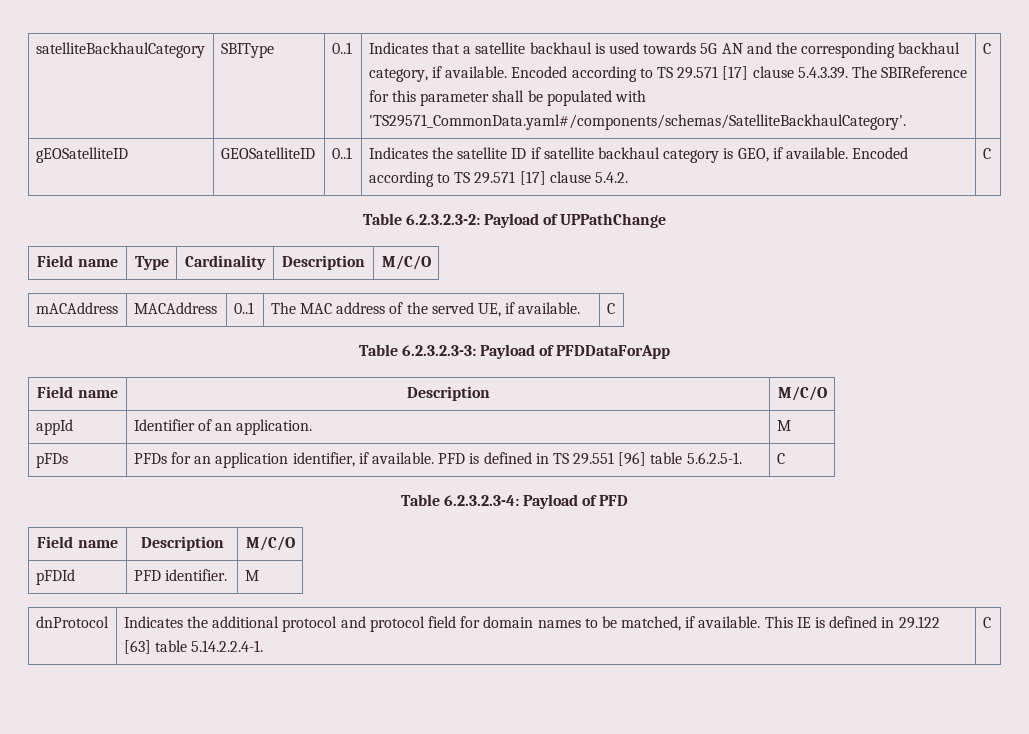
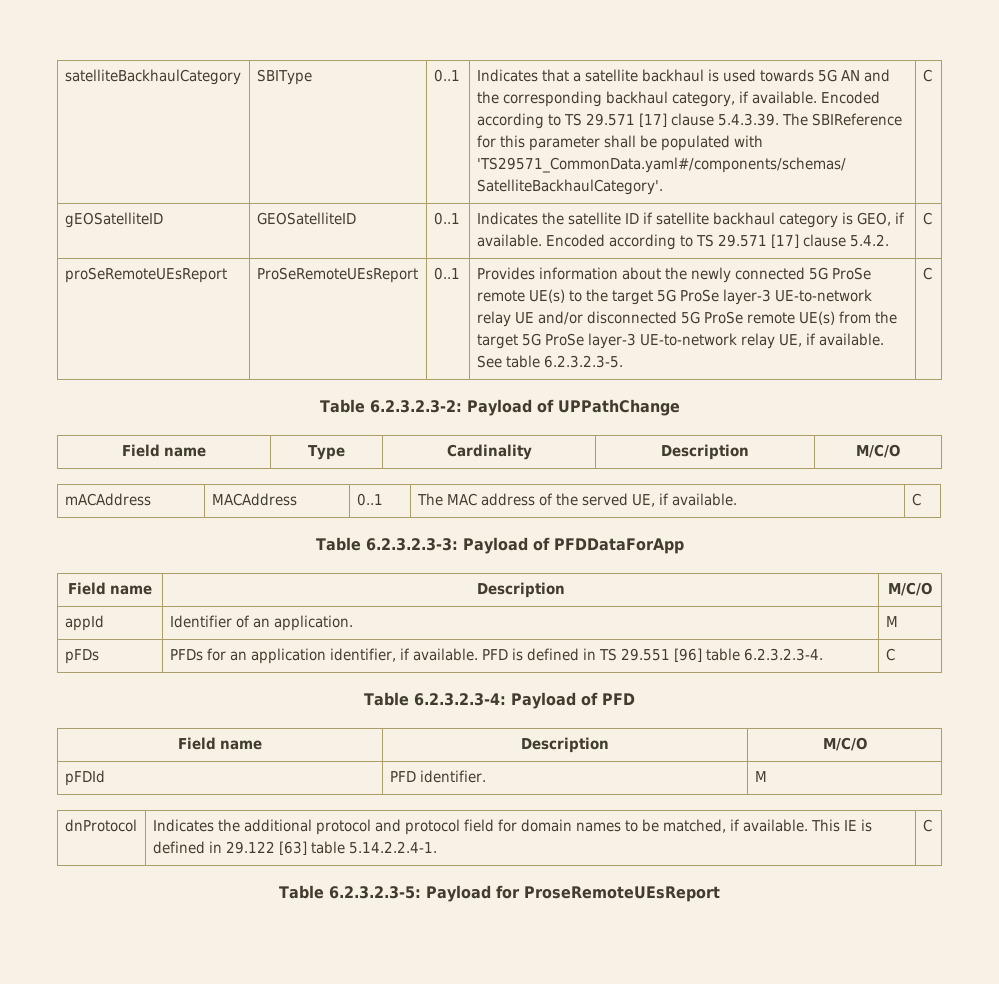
+ proSeRemoteUEsReport | ProSeRemoteUEsReport | 0..1 | Provides information about the newly connected 5G ProSe remote UE(s) to the target 5G ProSe layer-3 UE-to-network relay UE and/or disconnected 5G ProSe remote UE(s) from the target 5G ProSe layer-3 UE-to-network relay UE, if available. See table 6.2.3.2.3-5. | C
- pFDs | PFDs for an application identifier, if available. PFD is defined in TS 29.551 [96] table 5.6.2.5-1. | C
+ pFDs | PFDs for an application identifier, if available. PFD is defined in TS 29.551 [96] table 6.2.3.2.3-4. | C
+ Table 6.2.3.2.3-5: Payload for ProseRemoteUEsReport

